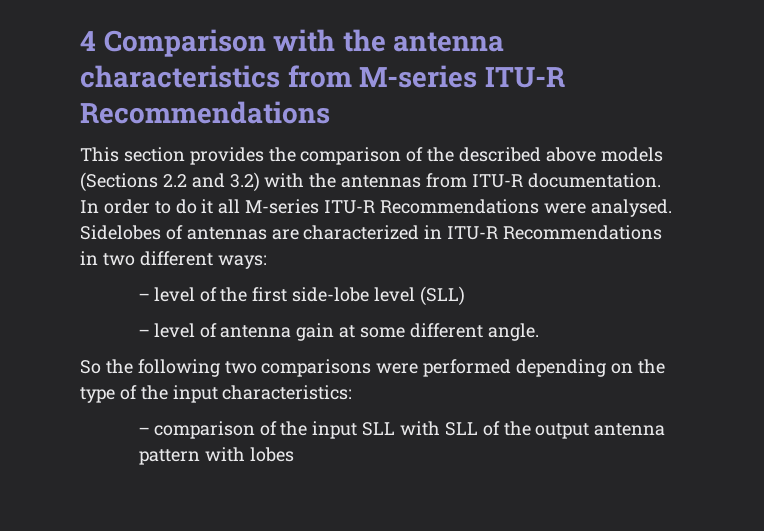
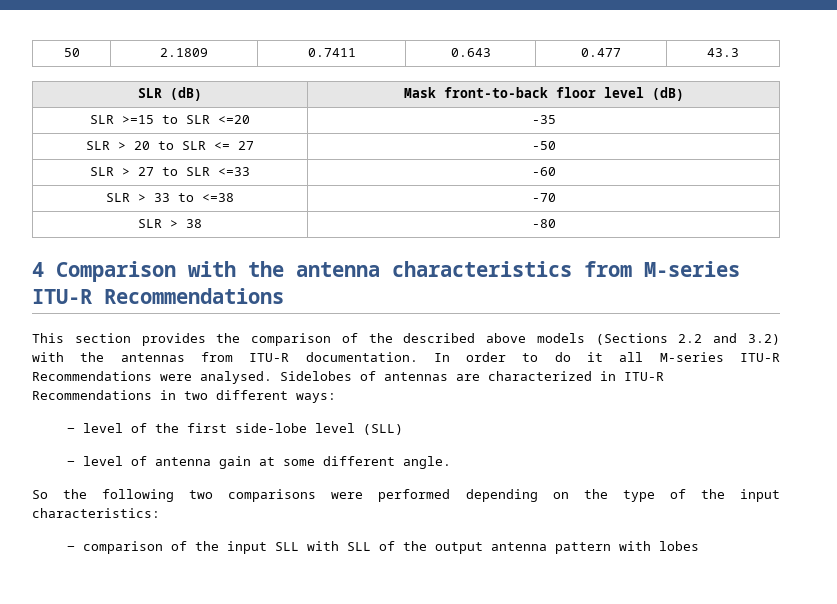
+ 50 | 2.1809 | 0.7411 | 0.643 | 0.477 | 43.3
+ SLR (dB) | Mask front-to-back floor level (dB)
+ SLR >=15 to SLR <=20 | -35
+ SLR > 20 to SLR <= 27 | -50
+ SLR > 27 to SLR <=33 | -60
+ SLR > 33 to <=38 | -70
+ SLR > 38 | -80

